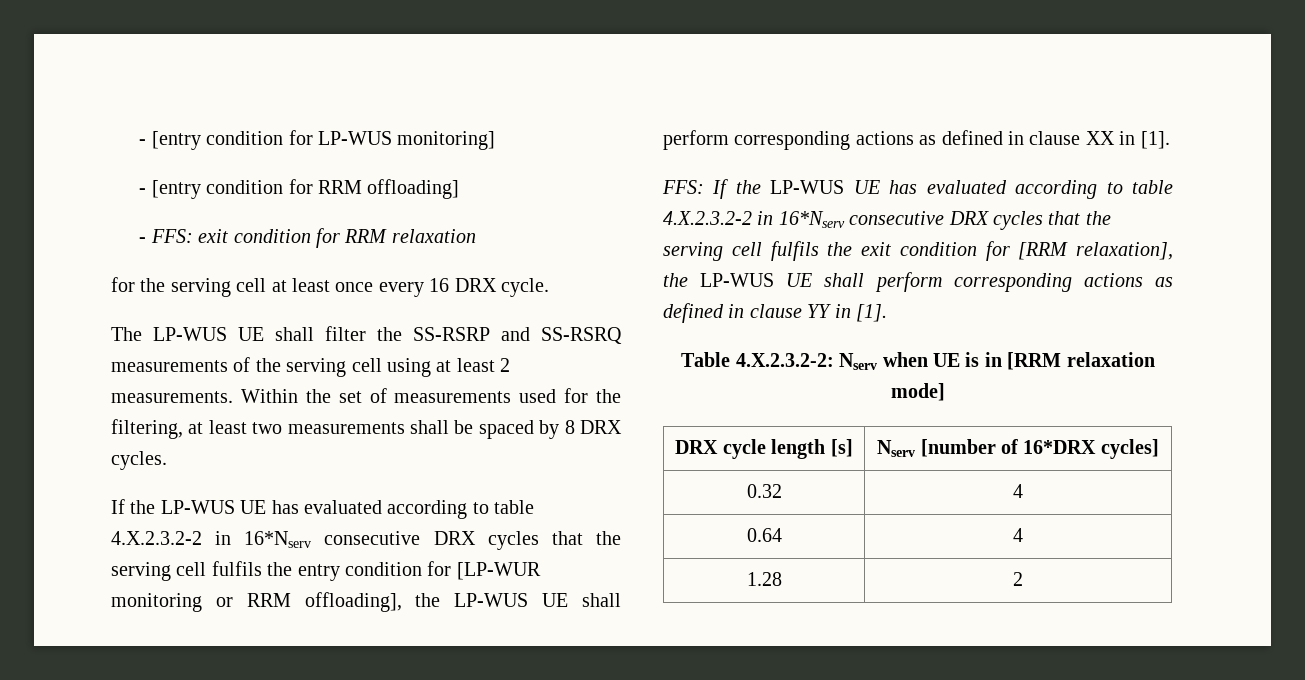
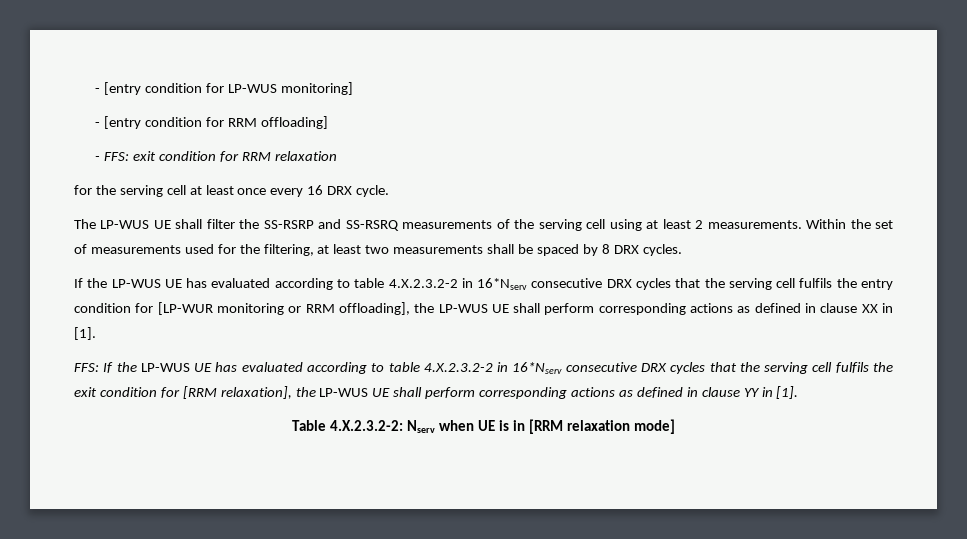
- DRX cycle length [s] | Nserv [number of 16*DRX cycles]
- 0.32 | 4
- 0.64 | 4
- 1.28 | 2

